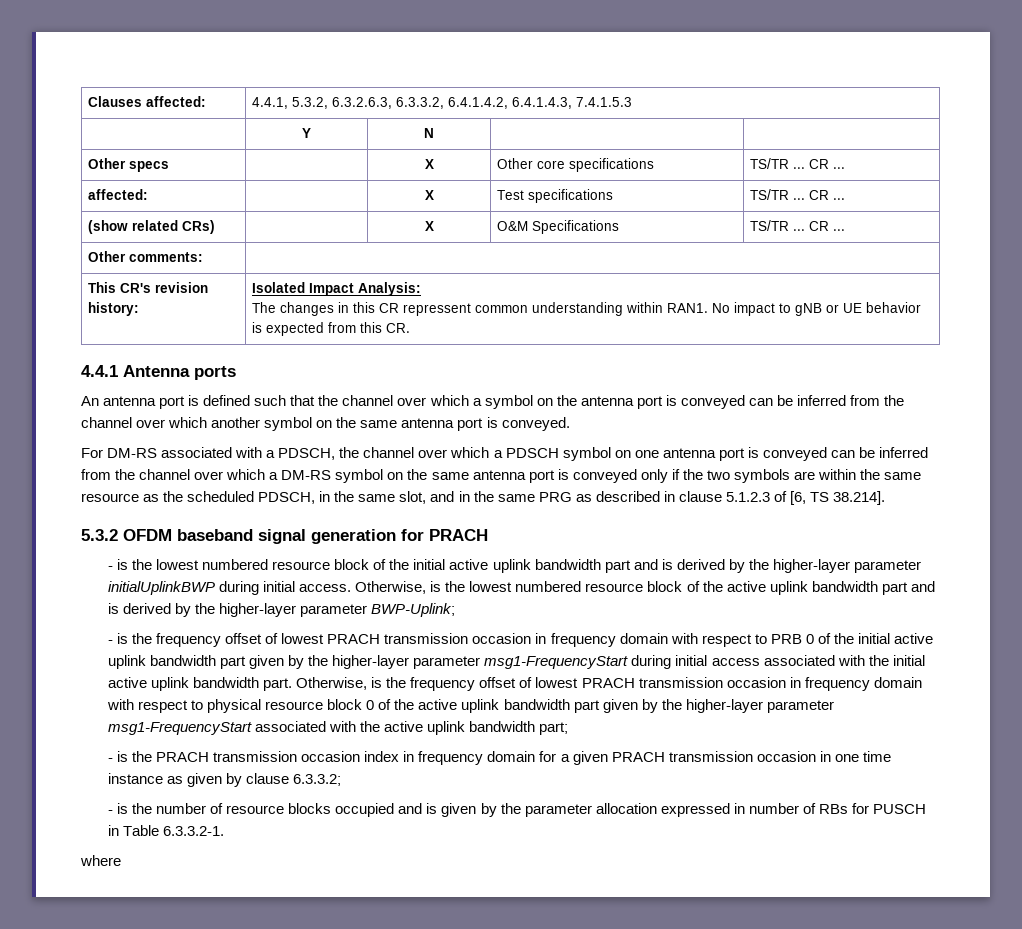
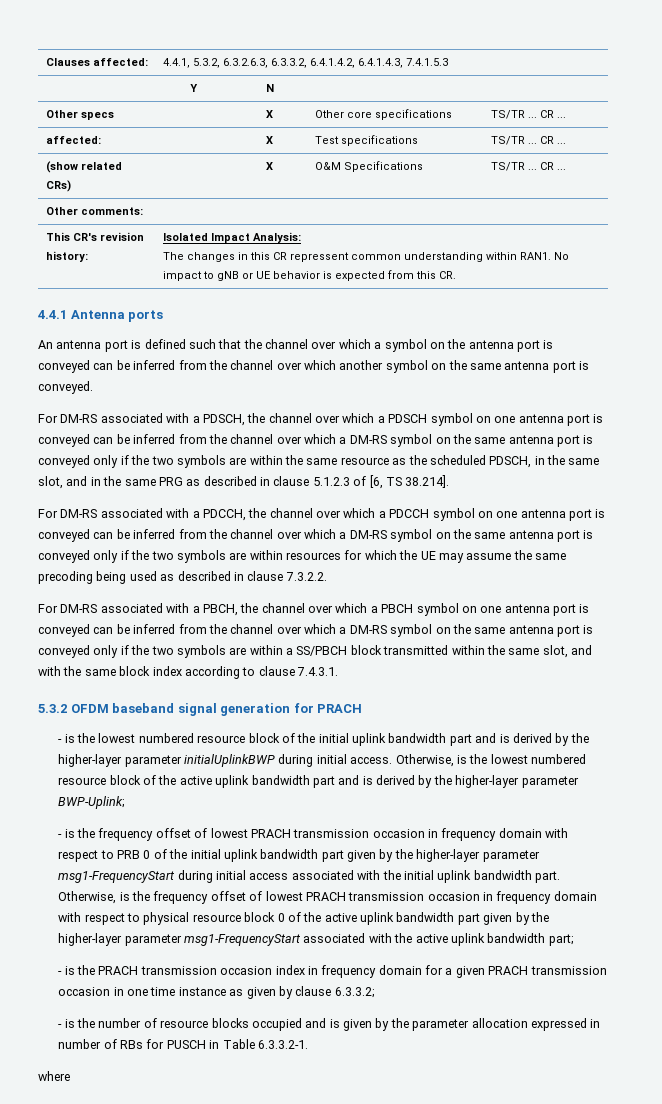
+ For DM-RS associated with a PDCCH, the channel over which a PDCCH symbol on one antenna port is conveyed can be inferred from the channel over which a DM-RS symbol on the same antenna port is conveyed only if the two symbols are within resources for which the UE may assume the same precoding being used as described in clause 7.3.2.2.
+ For DM-RS associated with a PBCH, the channel over which a PBCH symbol on one antenna port is conveyed can be inferred from the channel over which a DM-RS symbol on the same antenna port is conveyed only if the two symbols are within a SS/PBCH block transmitted within the same slot, and with the same block index according to clause 7.4.3.1.
- - is the lowest numbered resource block of the initial active uplink bandwidth part and is derived by the higher-layer parameter initialUplinkBWP during initial access.
+ - is the lowest numbered resource block of the initial uplink bandwidth part and is derived by the higher-layer parameter initialUplinkBWP during initial access.
- - is the frequency offset of lowest PRACH transmission occasion in frequency domain with respect to PRB 0 of the initial active uplink bandwidth part given by the higher-layer parameter msg1-FrequencyStart during initial access associated with the initial active uplink bandwidth part.
+ - is the frequency offset of lowest PRACH transmission occasion in frequency domain with respect to PRB 0 of the initial uplink bandwidth part given by the higher-layer parameter msg1-FrequencyStart during initial access associated with the initial uplink bandwidth part.

